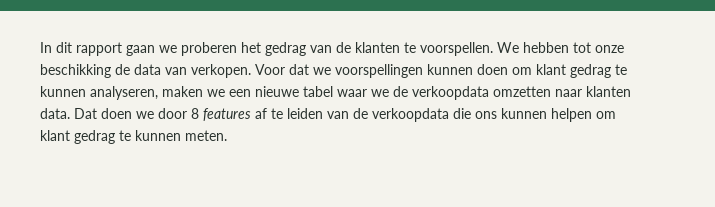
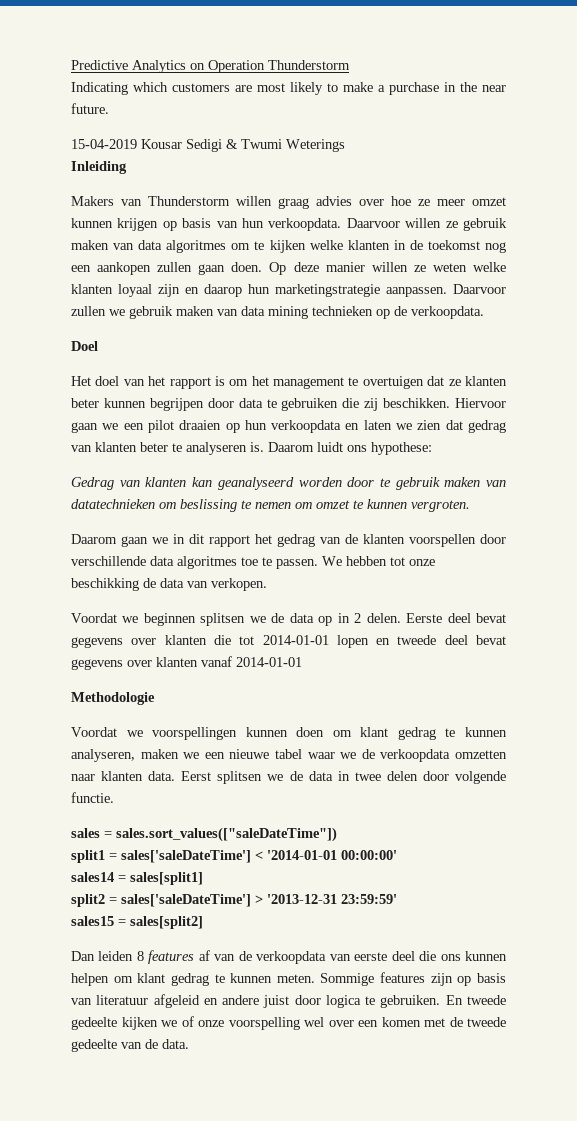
- In dit rapport gaan we proberen het gedrag van de klanten te voorspellen.
+ Predictive Analytics on Operation Thunderstorm
+ Indicating which customers are most likely to make a purchase in the near future.
+ 15-04-2019 Kousar Sedigi & Twumi Weterings
+ Inleiding
+ Makers van Thunderstorm willen graag advies over hoe ze meer omzet kunnen krijgen op basis van hun verkoopdata. Daarvoor willen ze gebruik maken van data algoritmes om te kijken welke klanten in de toekomst nog een aankopen zullen gaan doen. Op deze manier willen ze weten welke klanten loyaal zijn en daarop hun marketingstrategie aanpassen. Daarvoor zullen we gebruik maken van data mining technieken op de verkoopdata.
+ Doel
+ Het doel van het rapport is om het management te overtuigen dat ze klanten beter kunnen begrijpen door data te gebruiken die zij beschikken. Hiervoor gaan we een pilot draaien op hun verkoopdata en laten we zien dat gedrag van klanten beter te analyseren is. Daarom luidt ons hypothese:
+ Gedrag van klanten kan geanalyseerd worden door te gebruik maken van datatechnieken om beslissing te nemen om omzet te kunnen vergroten.
+ Daarom gaan we in dit rapport het gedrag van de klanten voorspellen door verschillende data algoritmes toe te passen.
- We hebben tot onze beschikking de data van verkopen. Voor dat we voorspellingen kunnen doen om klant gedrag te kunnen analyseren, maken we een nieuwe tabel waar we de verkoopdata omzetten naar klanten data.
+ We hebben tot onze beschikking de data van verkopen.
+ Voordat we beginnen splitsen we de data op in 2 delen. Eerste deel bevat gegevens over klanten die tot 2014-01-01 lopen en tweede deel bevat gegevens over klanten vanaf 2014-01-01
+ Methodologie
+ Voordat we voorspellingen kunnen doen om klant gedrag te kunnen analyseren, maken we een nieuwe tabel waar we de verkoopdata omzetten naar klanten data.
- Dat doen we door 8 features af te leiden van de verkoopdata die ons kunnen helpen om klant gedrag te kunnen meten.
+ Eerst splitsen we de data in twee delen door volgende functie.
+ sales = sales.sort_values(["saleDateTime"])
+ split1 = sales['saleDateTime'] < '2014-01-01 00:00:00'
+ sales14 = sales[split1]
+ split2 = sales['saleDateTime'] > '2013-12-31 23:59:59'
+ sales15 = sales[split2]
+ Dan leiden 8 features af van de verkoopdata van eerste deel die ons kunnen helpen om klant gedrag te kunnen meten.
+ Sommige features zijn op basis van literatuur afgeleid en andere juist door logica te gebruiken. En tweede gedeelte kijken we of onze voorspelling wel over een komen met de tweede gedeelte van de data.

